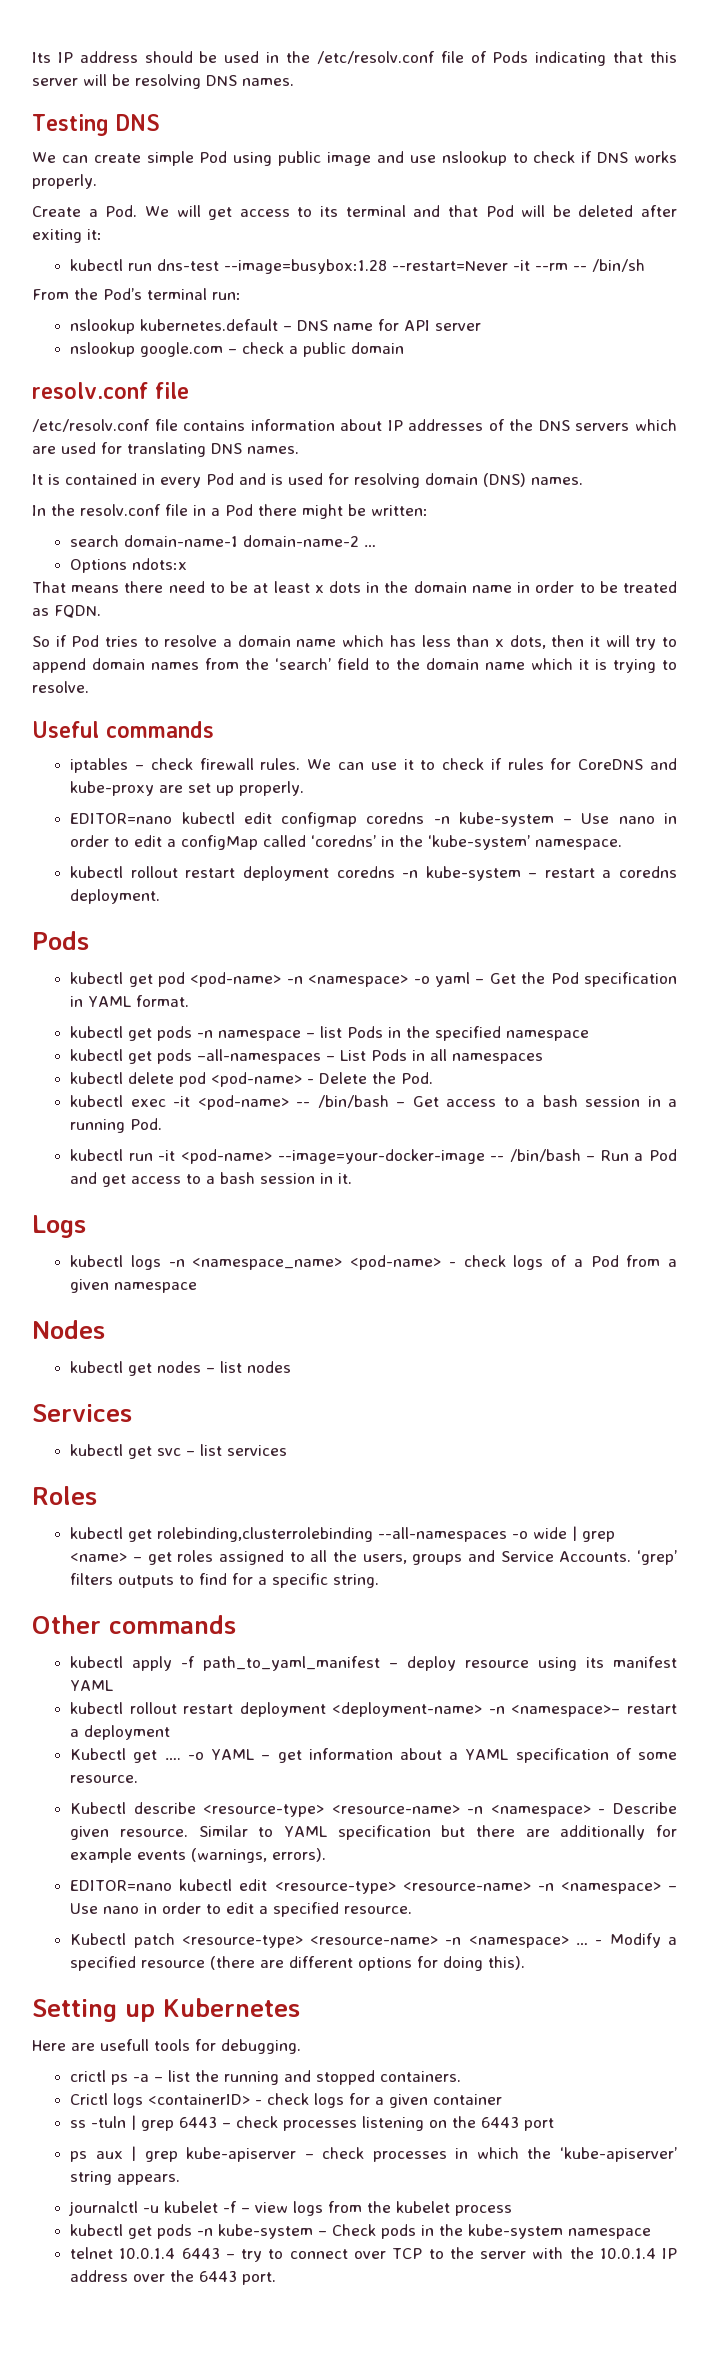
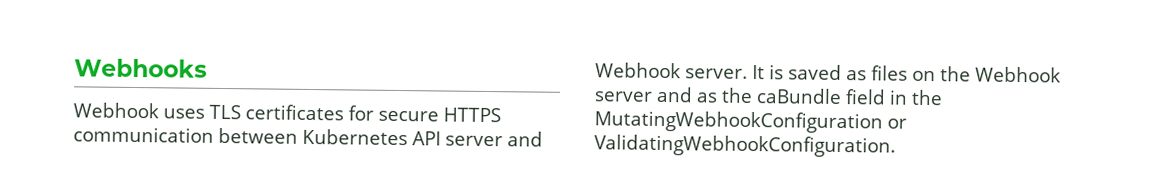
- Its IP address should be used in the /etc/resolv.conf file of Pods indicating that this server will be resolving DNS names.
- Testing DNS
- We can create simple Pod using public image and use nslookup to check if DNS works properly.
- Create a Pod. We will get access to its terminal and that Pod will be deleted after exiting it:
- kubectl run dns-test --image=busybox:1.28 --restart=Never -it --rm -- /bin/sh
- From the Pod’s terminal run:
- nslookup kubernetes.default – DNS name for API server
- nslookup google.com – check a public domain
- resolv.conf file
- /etc/resolv.conf file contains information about IP addresses of the DNS servers which are used for translating DNS names.
- It is contained in every Pod and is used for resolving domain (DNS) names.
- In the resolv.conf file in a Pod there might be written:
- search domain-name-1 domain-name-2 …
- Options ndots:x
- That means there need to be at least x dots in the domain name in order to be treated as FQDN.
- So if Pod tries to resolve a domain name which has less than x dots, then it will try to append domain names from the ‘search’ field to the domain name which it is trying to resolve.
- Useful commands
- iptables – check firewall rules. We can use it to check if rules for CoreDNS and kube-proxy are set up properly.
- EDITOR=nano kubectl edit configmap coredns -n kube-system – Use nano in order to edit a configMap called ‘coredns’ in the ‘kube-system’ namespace.
- kubectl rollout restart deployment coredns -n kube-system – restart a coredns deployment.
- Pods
- kubectl get pod <pod-name> -n <namespace> -o yaml – Get the Pod specification in YAML format.
- kubectl get pods -n namespace – list Pods in the specified namespace
- kubectl get pods –all-namespaces – List Pods in all namespaces
- kubectl delete pod <pod-name> - Delete the Pod.
- kubectl exec -it <pod-name> -- /bin/bash – Get access to a bash session in a running Pod.
- kubectl run -it <pod-name> --image=your-docker-image -- /bin/bash – Run a Pod and get access to a bash session in it.
- Logs
- kubectl logs -n <namespace_name> <pod-name> - check logs of a Pod from a given namespace
- Nodes
- kubectl get nodes – list nodes
- Services
- kubectl get svc – list services
- Roles
- kubectl get rolebinding,clusterrolebinding --all-namespaces -o wide | grep <name> – get roles assigned to all the users, groups and Service Accounts. ‘grep’ filters outputs to find for a specific string.
- Other commands
- kubectl apply -f path_to_yaml_manifest – deploy resource using its manifest YAML
- kubectl rollout restart deployment <deployment-name> -n <namespace>– restart a deployment
- Kubectl get …. -o YAML – get information about a YAML specification of some resource.
- Kubectl describe <resource-type> <resource-name> -n <namespace> - Describe given resource. Similar to YAML specification but there are additionally for example events (warnings, errors).
- EDITOR=nano kubectl edit <resource-type> <resource-name> -n <namespace> – Use nano in order to edit a specified resource.
- Kubectl patch <resource-type> <resource-name> -n <namespace> … - Modify a specified resource (there are different options for doing this).
- Setting up Kubernetes
- Here are usefull tools for debugging.
- crictl ps -a – list the running and stopped containers.
- Crictl logs <containerID> - check logs for a given container
- ss -tuln | grep 6443 – check processes listening on the 6443 port
- ps aux | grep kube-apiserver – check processes in which the ‘kube-apiserver’ string appears.
- journalctl -u kubelet -f – view logs from the kubelet process
- kubectl get pods -n kube-system – Check pods in the kube-system namespace
- telnet 10.0.1.4 6443 – try to connect over TCP to the server with the 10.0.1.4 IP address over the 6443 port.
+ Webhooks
+ Webhook uses TLS certificates for secure HTTPS communication between Kubernetes API server and Webhook server. It is saved as files on the Webhook server and as the caBundle field in the MutatingWebhookConfiguration or ValidatingWebhookConfiguration.

